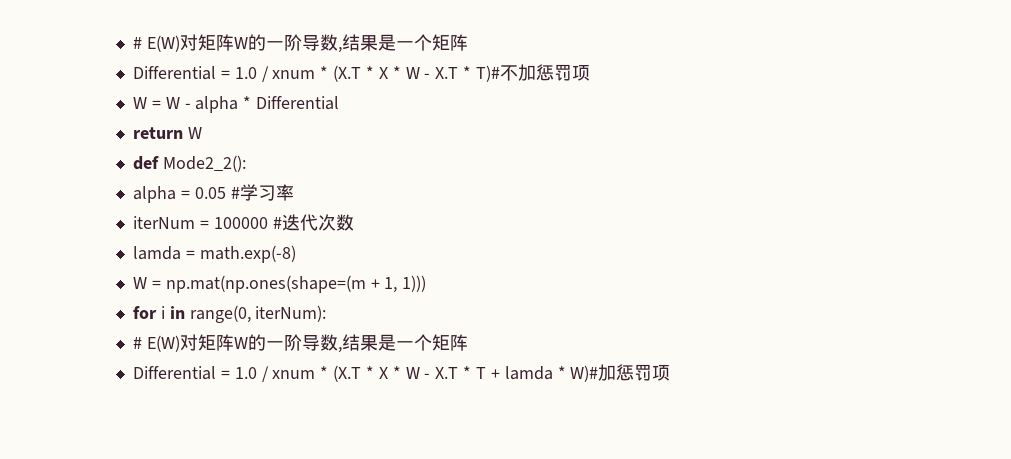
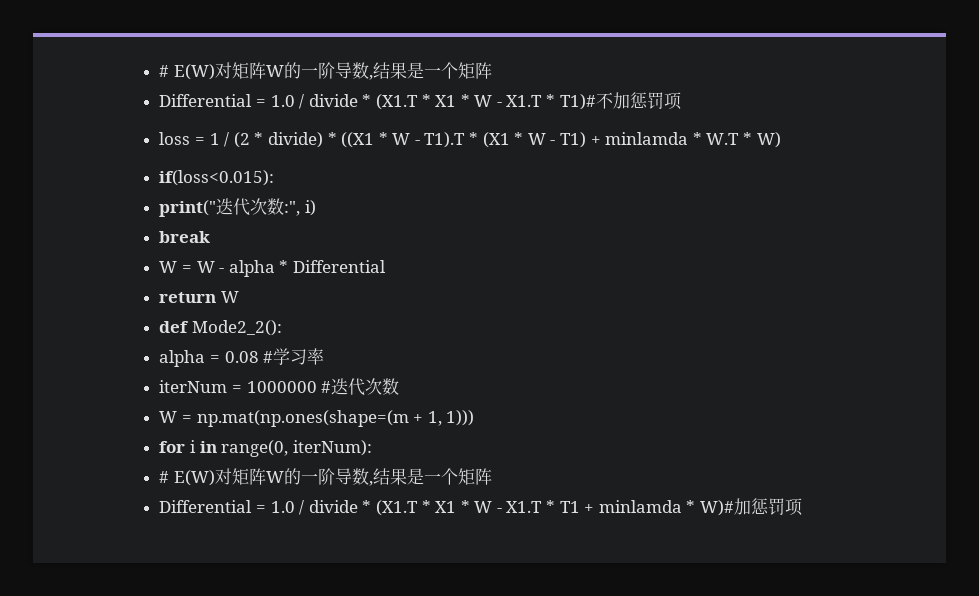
- Differential = 1.0 / xnum * (X.T * X * W - X.T * T)#不加惩罚项
+ Differential = 1.0 / divide * (X1.T * X1 * W - X1.T * T1)#不加惩罚项
+ loss = 1 / (2 * divide) * ((X1 * W - T1).T * (X1 * W - T1) + minlamda * W.T * W)
+ if(loss<0.015):
+ print("迭代次数:", i)
+ break
- alpha = 0.05 #学习率
+ alpha = 0.08 #学习率
- iterNum = 100000 #迭代次数
+ iterNum = 1000000 #迭代次数
- lamda = math.exp(-8)
- Differential = 1.0 / xnum * (X.T * X * W - X.T * T + lamda * W)#加惩罚项
+ Differential = 1.0 / divide * (X1.T * X1 * W - X1.T * T1 + minlamda * W)#加惩罚项

